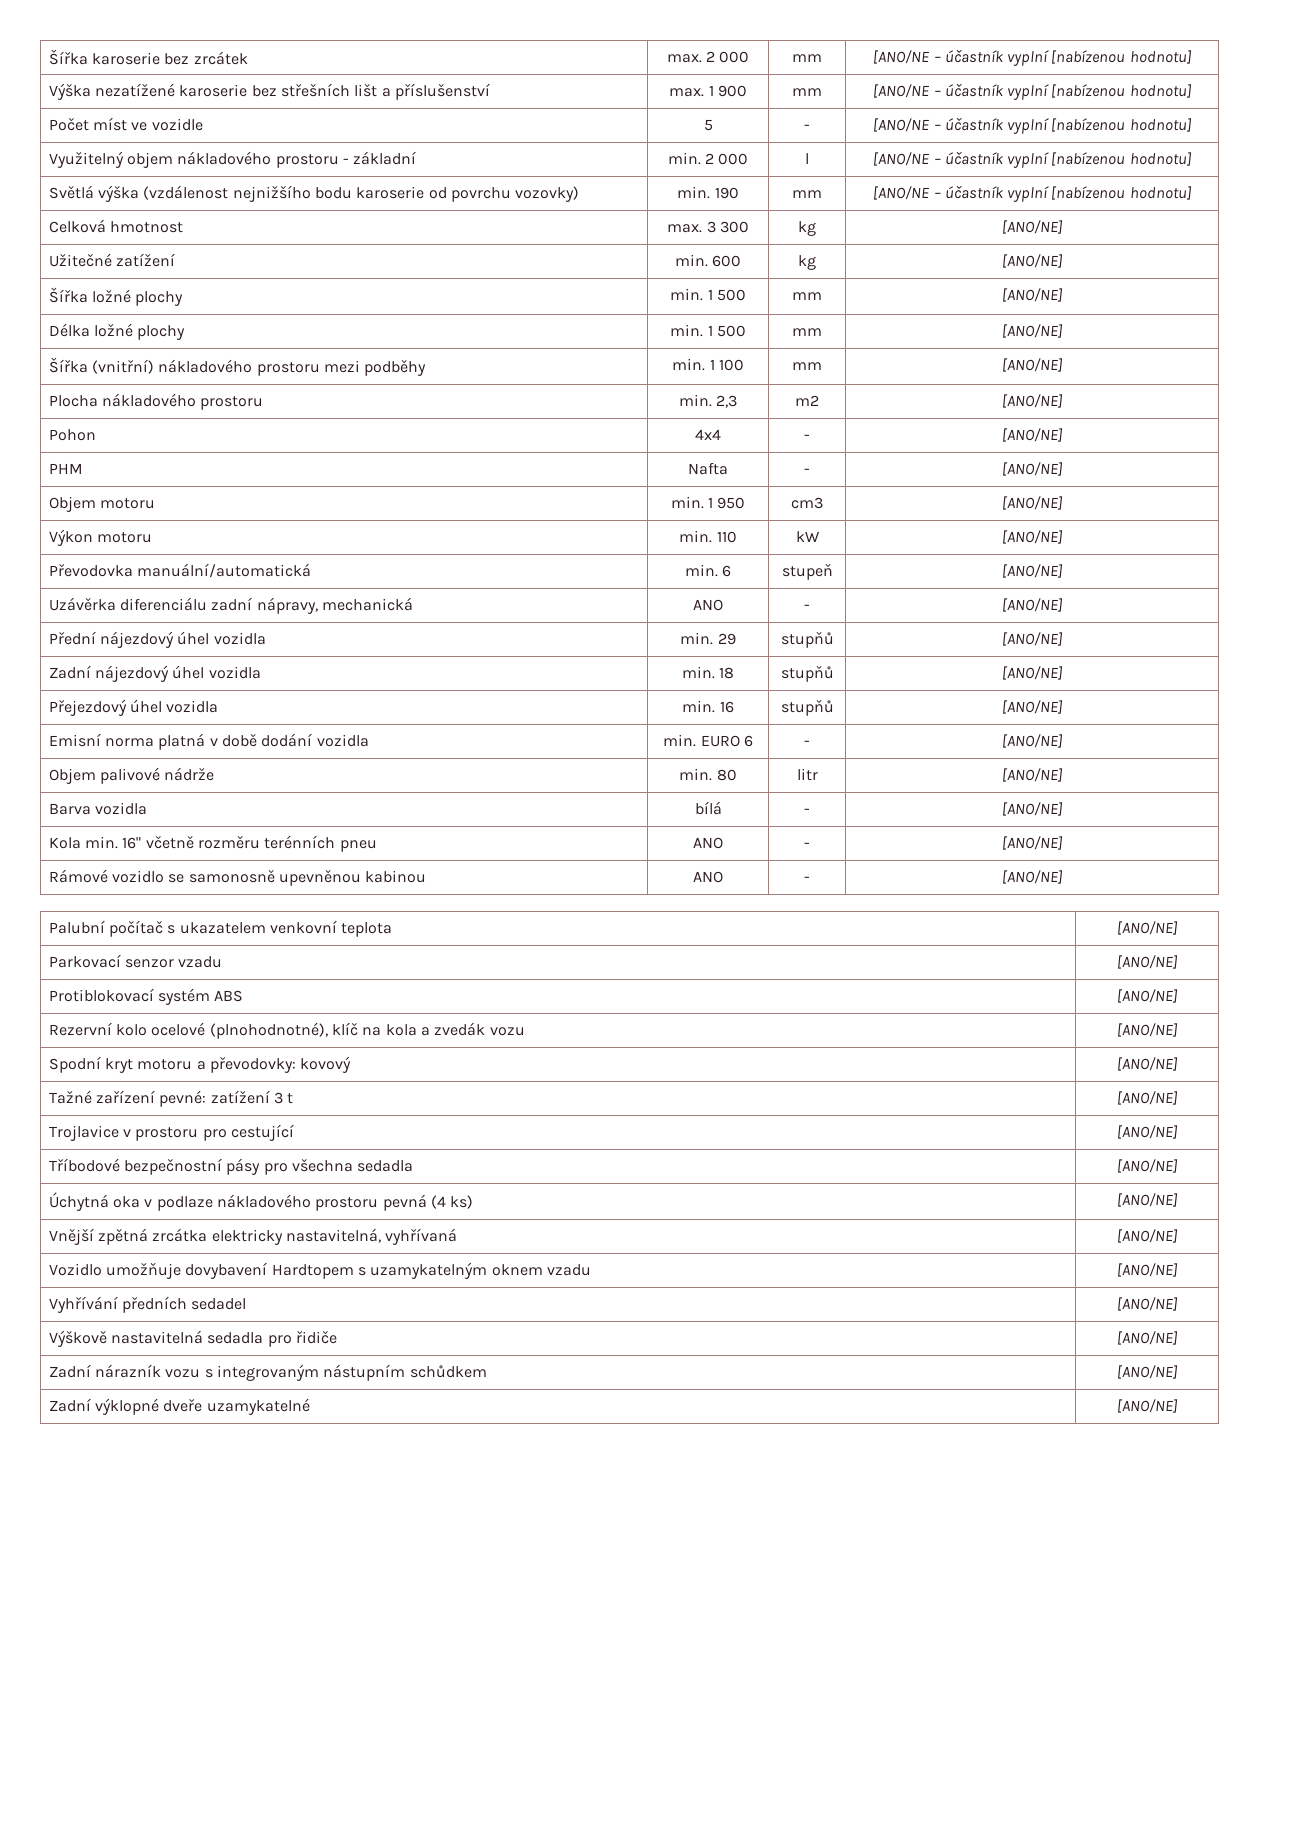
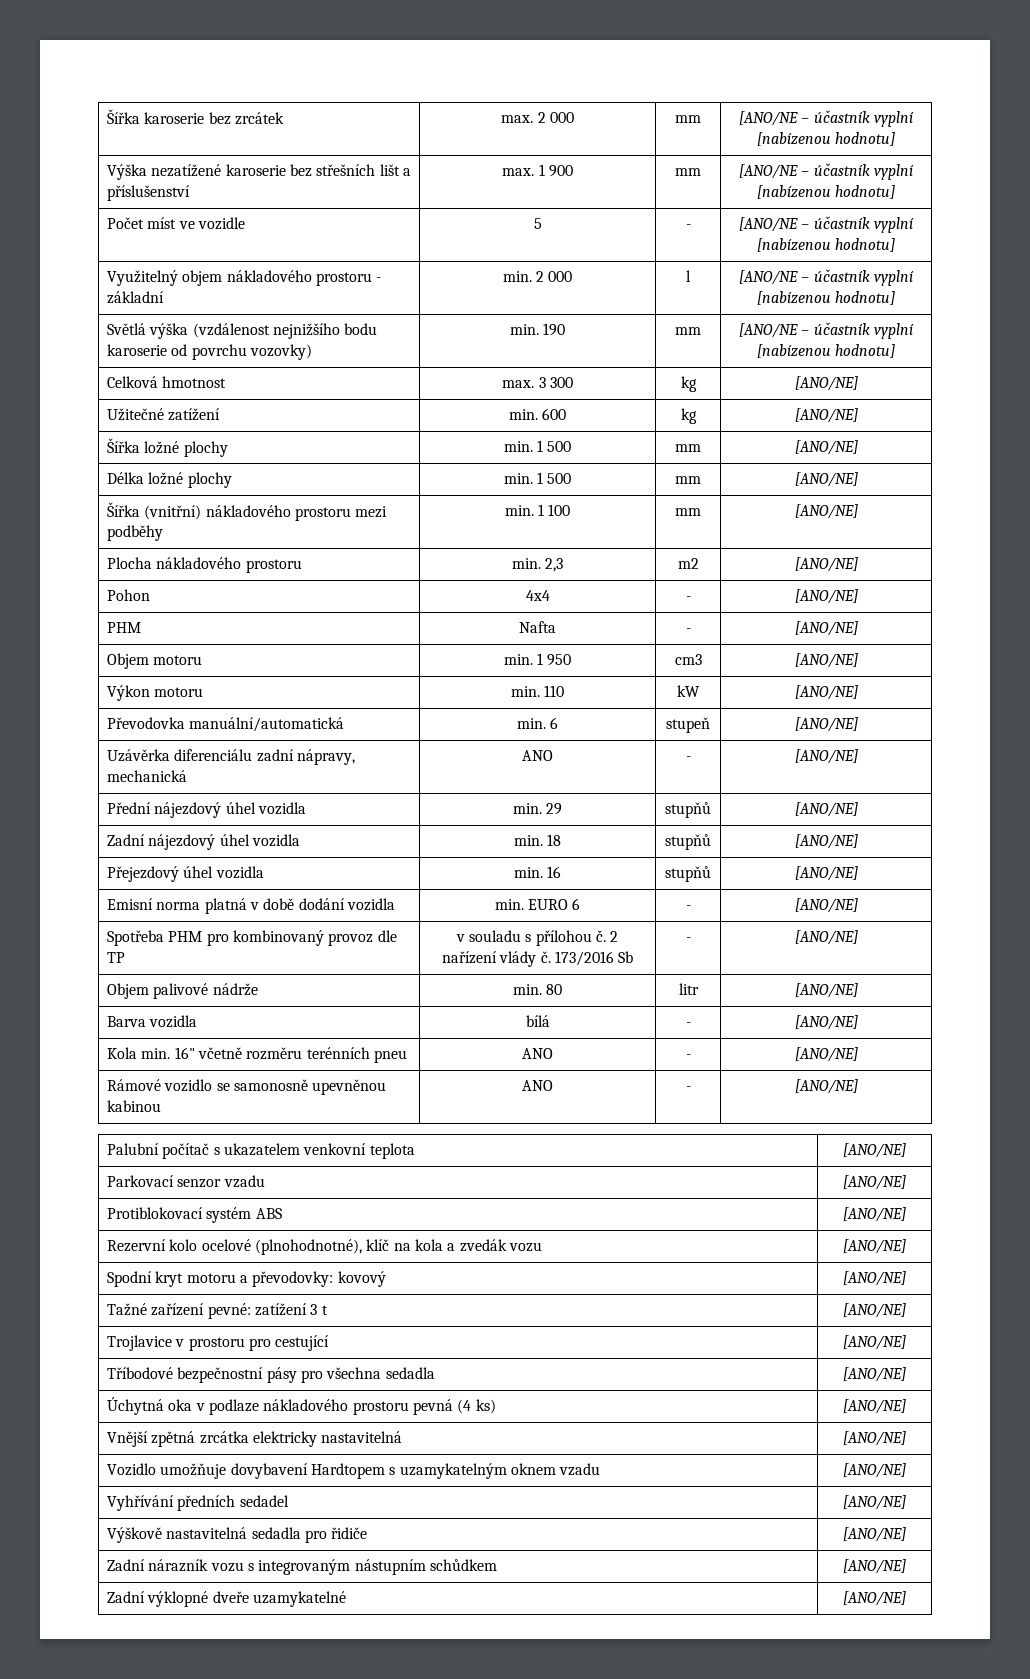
+ Spotřeba PHM pro kombinovaný provoz dle TP | v souladu s přílohou č. 2 nařízení vlády č. 173/2016 Sb | - | [ANO/NE]
- Vnější zpětná zrcátka elektricky nastavitelná, vyhřívaná | [ANO/NE]
+ Vnější zpětná zrcátka elektricky nastavitelná | [ANO/NE]

